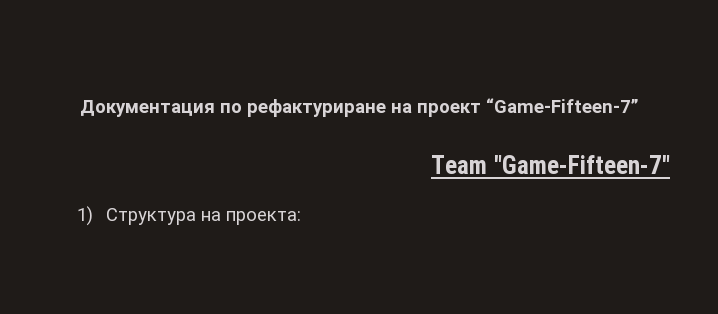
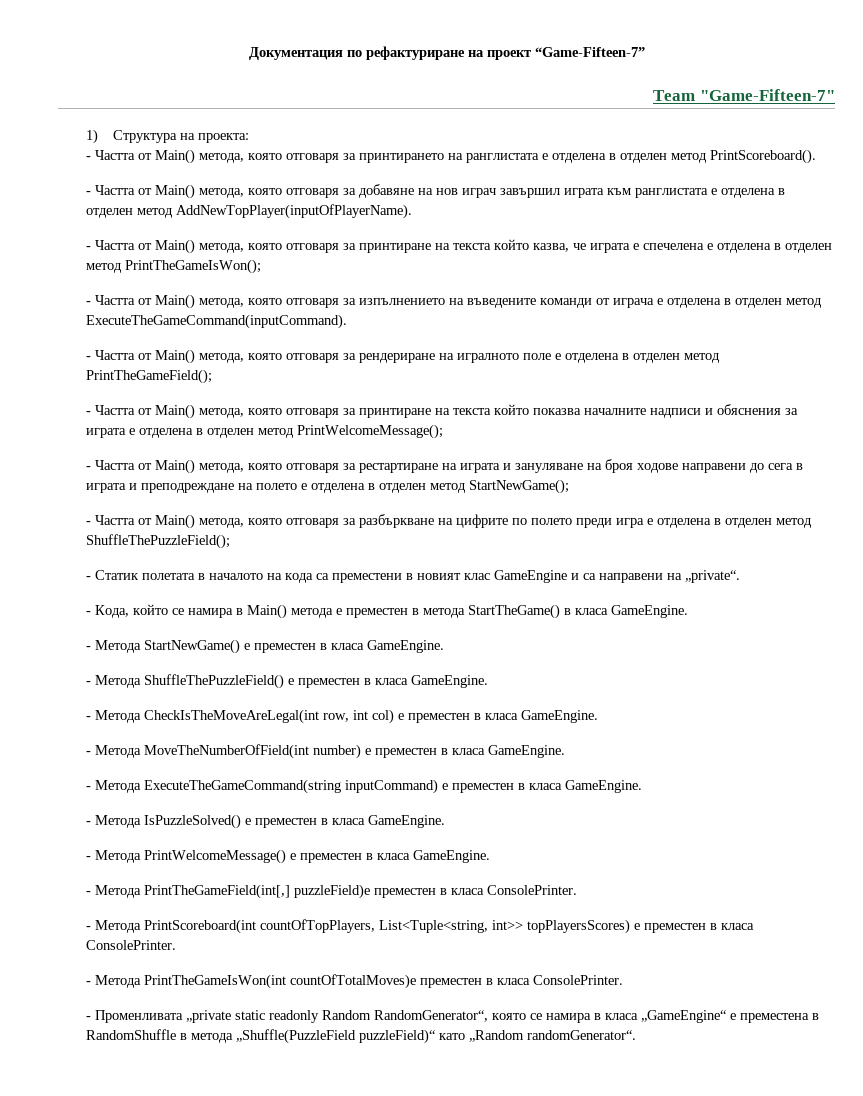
+ - Частта от Main() метода, която отговаря за принтирането на ранглистата е отделена в отделен метод PrintScoreboard().
+ - Частта от Main() метода, която отговаря за добавяне на нов играч завършил играта към ранглистата е отделена в отделен метод AddNewTopPlayer(inputOfPlayerName).
+ - Частта от Main() метода, която отговаря за принтиране на текста който казва, че играта е спечелена е отделена в отделен метод PrintTheGameIsWon();
+ - Частта от Main() метода, която отговаря за изпълнението на въведените команди от играча е отделена в отделен метод ExecuteTheGameCommand(inputCommand).
+ - Частта от Main() метода, която отговаря за рендериране на игралното поле е отделена в отделен метод PrintTheGameField();
+ - Частта от Main() метода, която отговаря за принтиране на текста който показва началните надписи и обяснения за играта е отделена в отделен метод PrintWelcomeMessage();
+ - Частта от Main() метода, която отговаря за рестартиране на играта и зануляване на броя ходове направени до сега в играта и преподреждане на полето е отделена в отделен метод StartNewGame();
+ - Частта от Main() метода, която отговаря за разбъркване на цифрите по полето преди игра е отделена в отделен метод ShuffleThePuzzleField();
+ - Статик полетата в началото на кода са преместени в новият клас GameEngine и са направени на „private“.
+ - Кода, който се намира в Main() метода е преместен в метода StartTheGame() в класа GameEngine.
+ - Метода StartNewGame() е преместен в класа GameEngine.
+ - Метода ShuffleThePuzzleField() е преместен в класа GameEngine.
+ - Метода CheckIsTheMoveAreLegal(int row, int col) е преместен в класа GameEngine.
+ - Метода MoveTheNumberOfField(int number) е преместен в класа GameEngine.
+ - Метода ExecuteTheGameCommand(string inputCommand) е преместен в класа GameEngine.
+ - Метода IsPuzzleSolved() е преместен в класа GameEngine.
+ - Метода PrintWelcomeMessage() е преместен в класа GameEngine.
+ - Метода PrintTheGameField(int[,] puzzleField)е преместен в класа ConsolePrinter.
+ - Метода PrintScoreboard(int countOfTopPlayers, List<Tuple<string, int>> topPlayersScores) е преместен в класа ConsolePrinter.
+ - Метода PrintTheGameIsWon(int countOfTotalMoves)е преместен в класа ConsolePrinter.
+ - Променливата „private static readonly Random RandomGenerator“, която се намира в класа „GameEngine“ е преместена в RandomShuffle в метода „Shuffle(PuzzleField puzzleField)“ като „Random randomGenerator“.

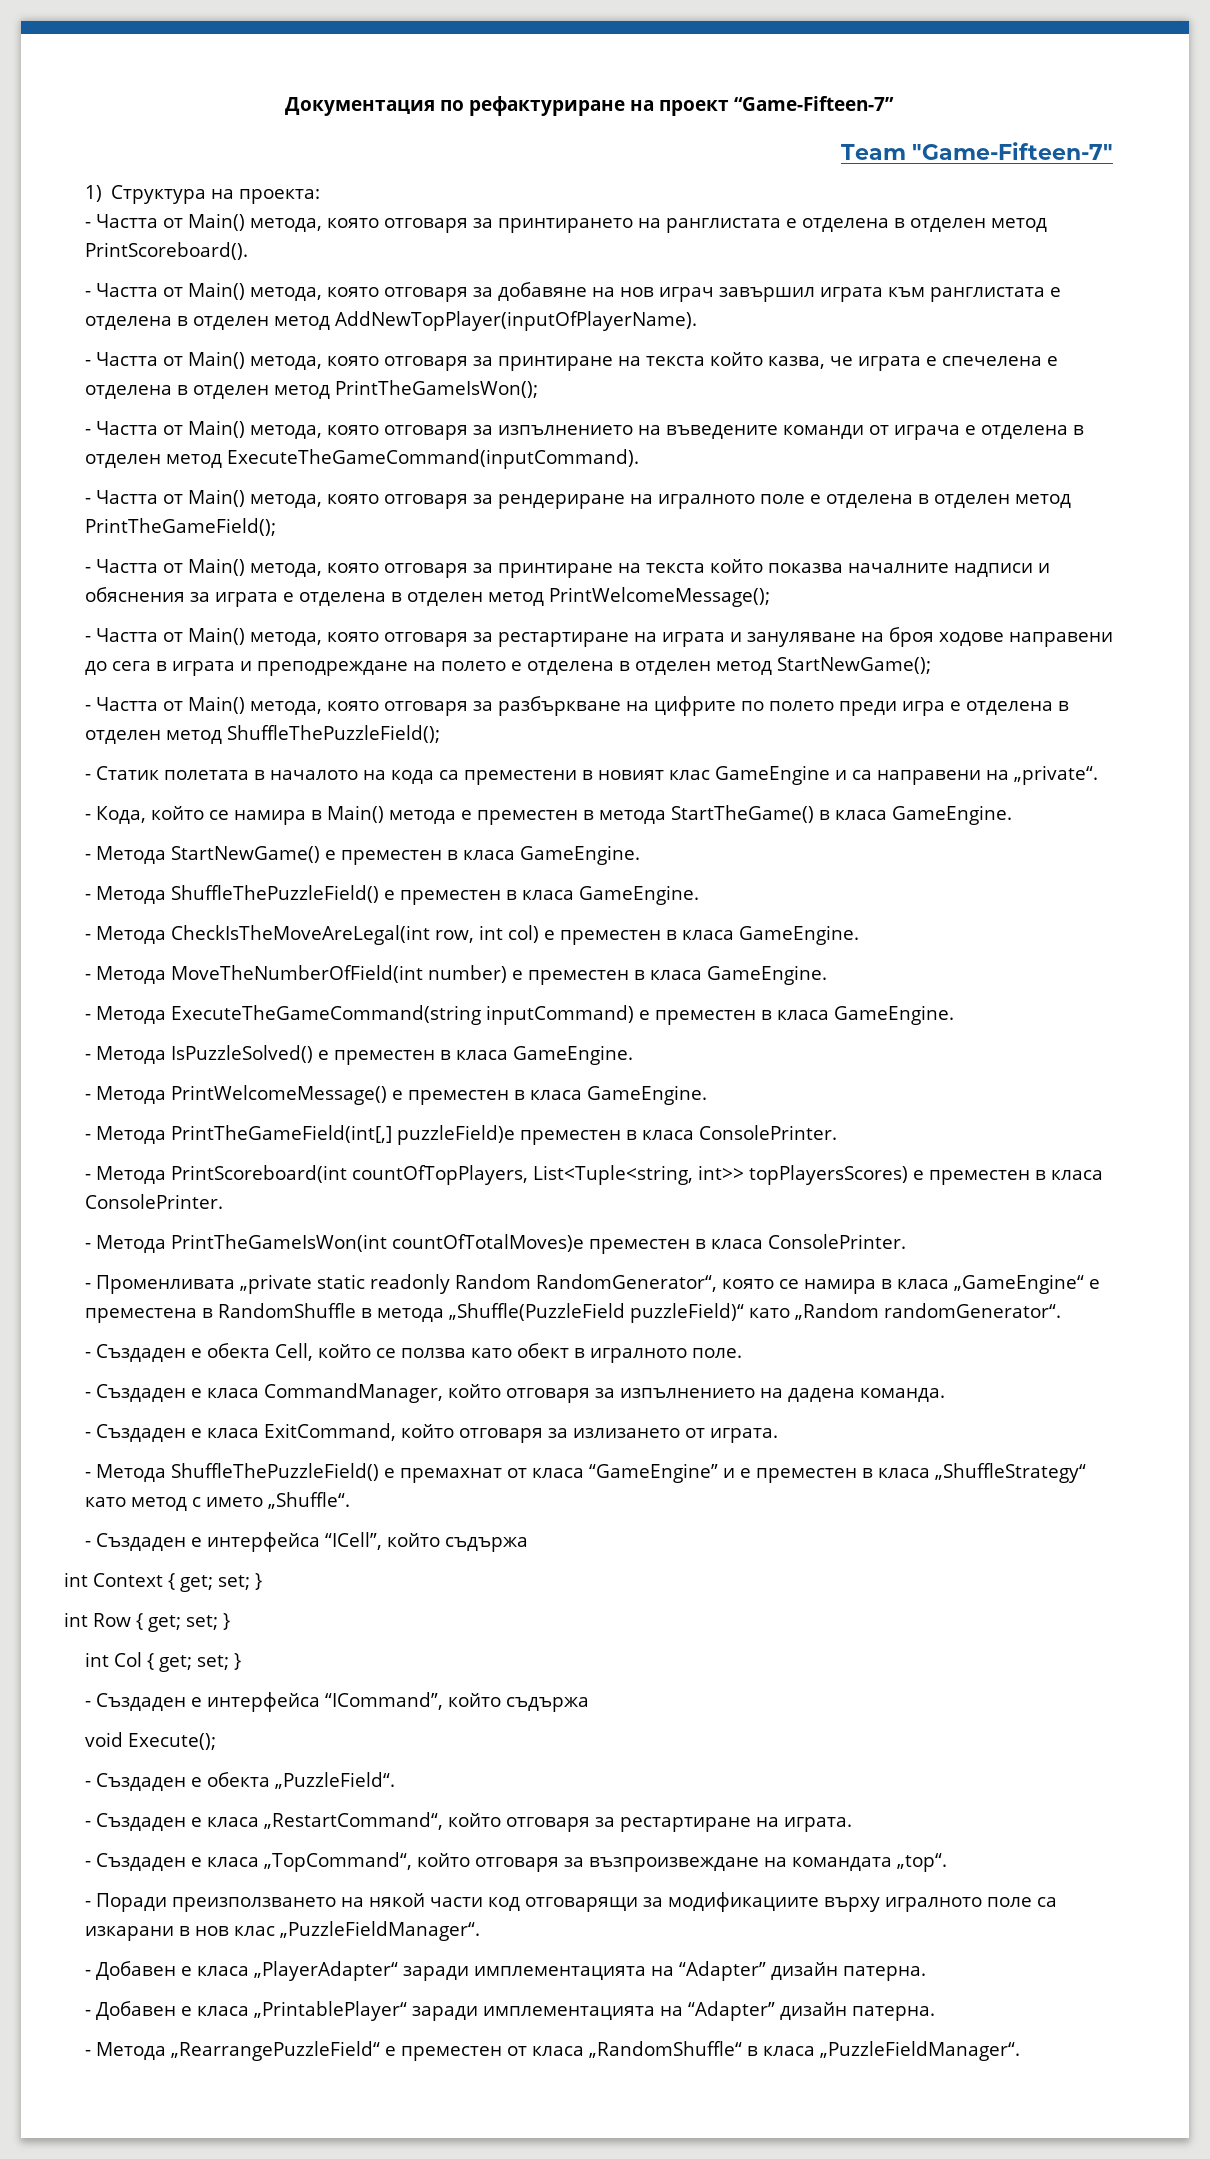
+ - Създаден е обекта Cell, който се ползва като обект в игралното поле.
+ - Създаден е класа CommandManager, който отговаря за изпълнението на дадена команда.
+ - Създаден е класа ExitCommand, който отговаря за излизането от играта.
+ - Метода ShuffleThePuzzleField() е премахнат от класа “GameEngine” и е преместен в класа „ShuffleStrategy“ като метод с името „Shuffle“.
+ - Създаден е интерфейса “ICell”, който съдържа
+ int Context { get; set; }
+ int Row { get; set; }
+ int Col { get; set; }
+ - Създаден е интерфейса “ICommand”, който съдържа
+ void Execute();
+ - Създаден е обекта „PuzzleField“.
+ - Създаден е класа „RestartCommand“, който отговаря за рестартиране на играта.
+ - Създаден е класа „TopCommand“, който отговаря за възпроизвеждане на командата „top“.
+ - Поради преизползването на някой части код отговарящи за модификациите върху игралното поле са изкарани в нов клас „PuzzleFieldManager“.
+ - Добавен е класа „PlayerAdapter“ заради имплементацията на “Adapter” дизайн патерна.
+ - Добавен е класа „PrintablePlayer“ заради имплементацията на “Adapter” дизайн патерна.
+ - Метода „RearrangePuzzleField“ е преместен от класа „RandomShuffle“ в класа „PuzzleFieldManager“.

